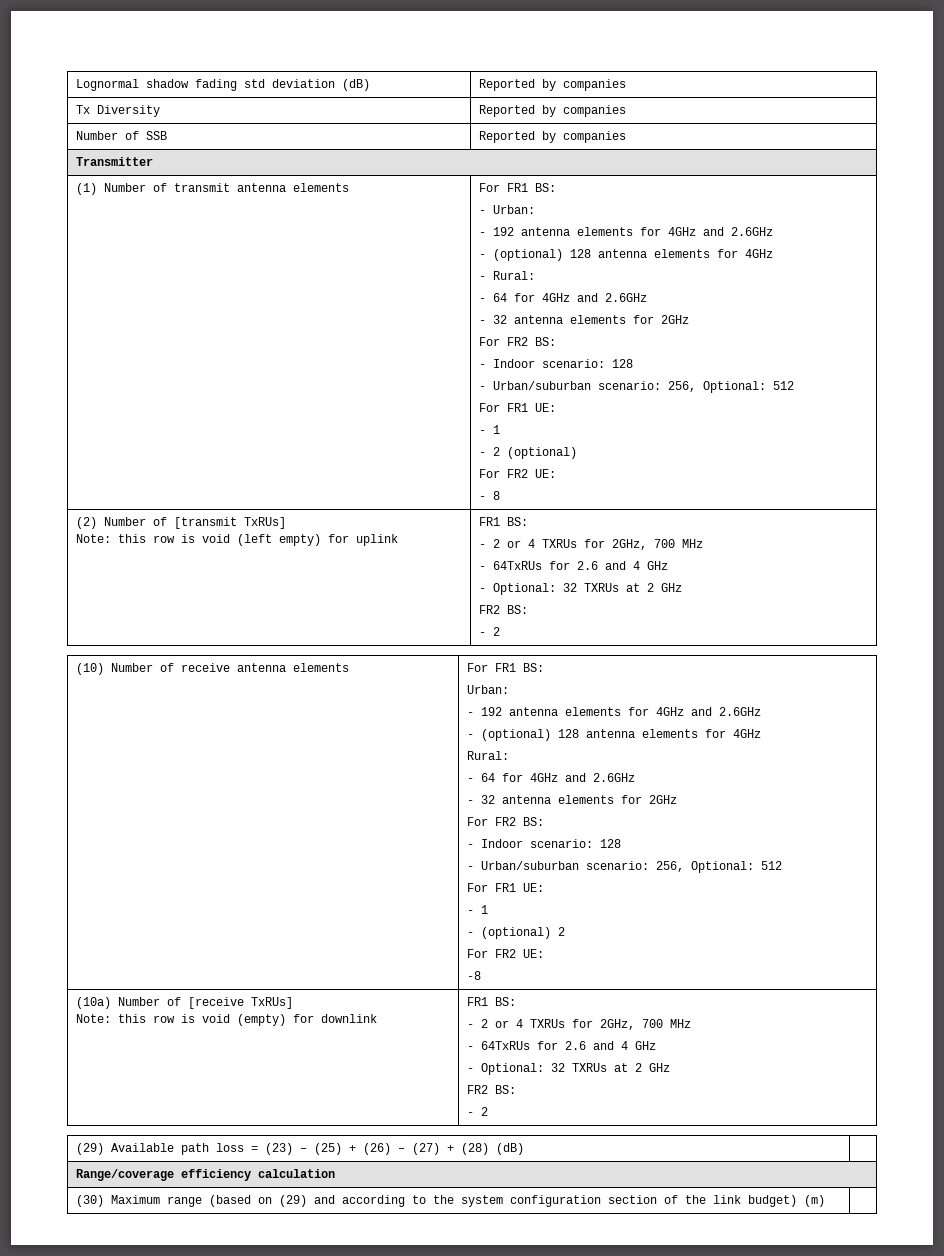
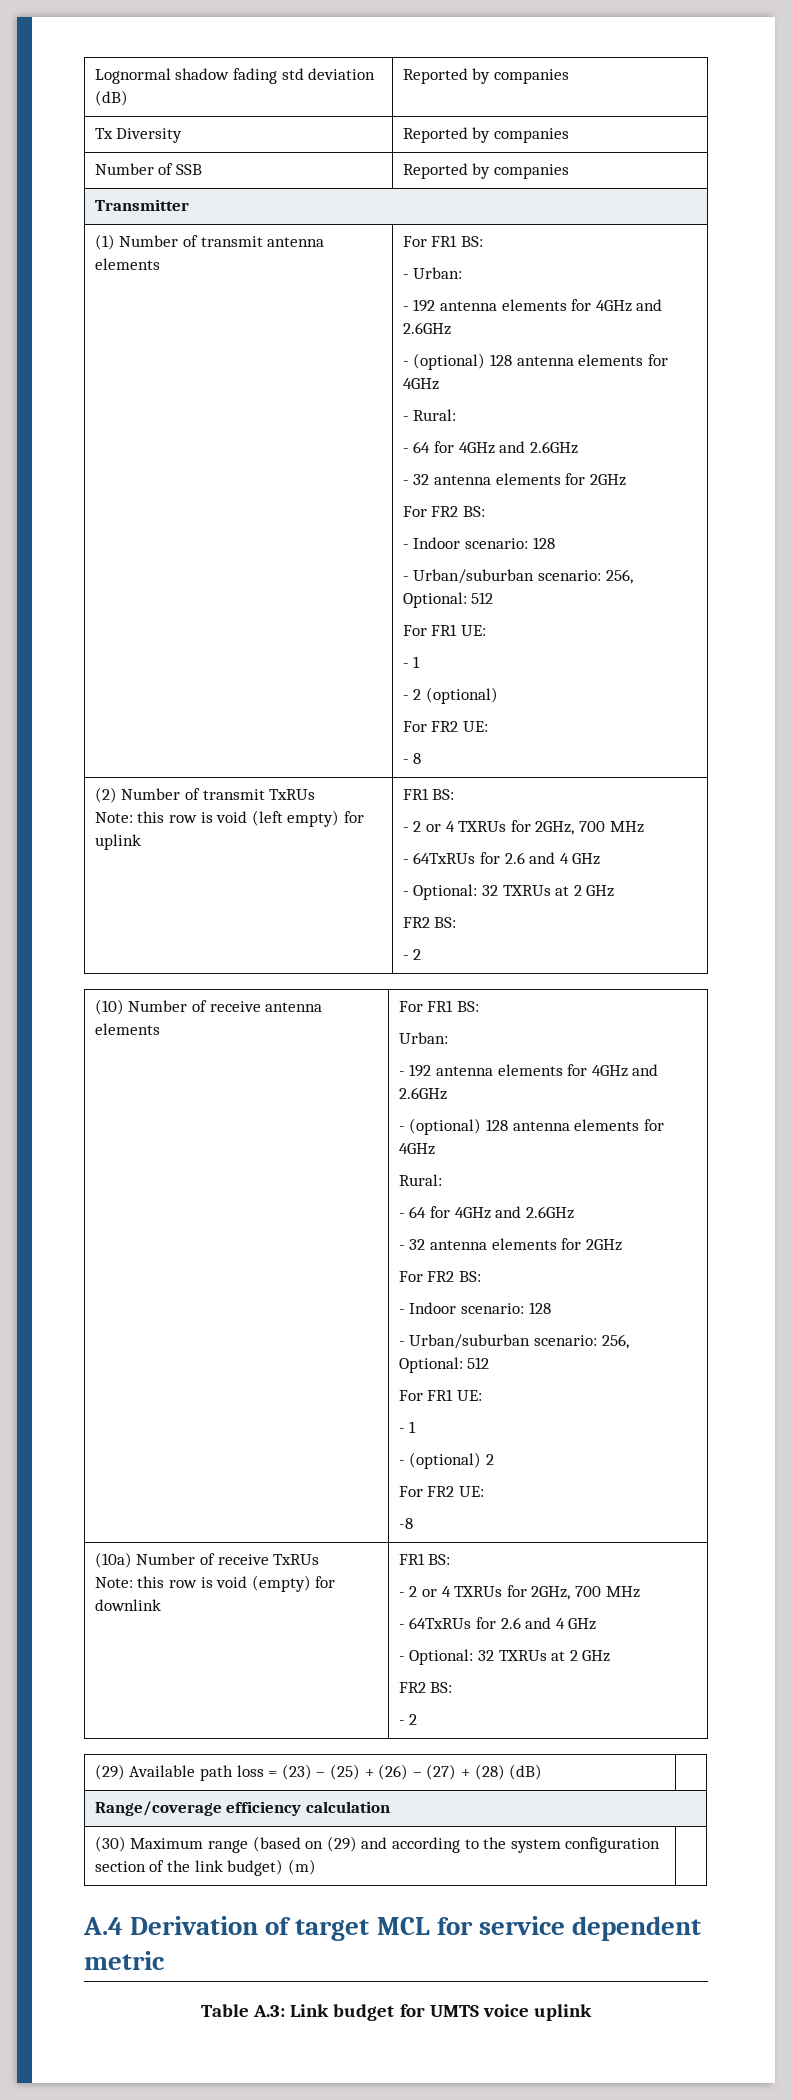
- (2) Number of [transmit TxRUs]
+ (2) Number of transmit TxRUs
- (10a) Number of [receive TxRUs]
+ (10a) Number of receive TxRUs
+ A.4 Derivation of target MCL for service dependent metric
+ Table A.3: Link budget for UMTS voice uplink

